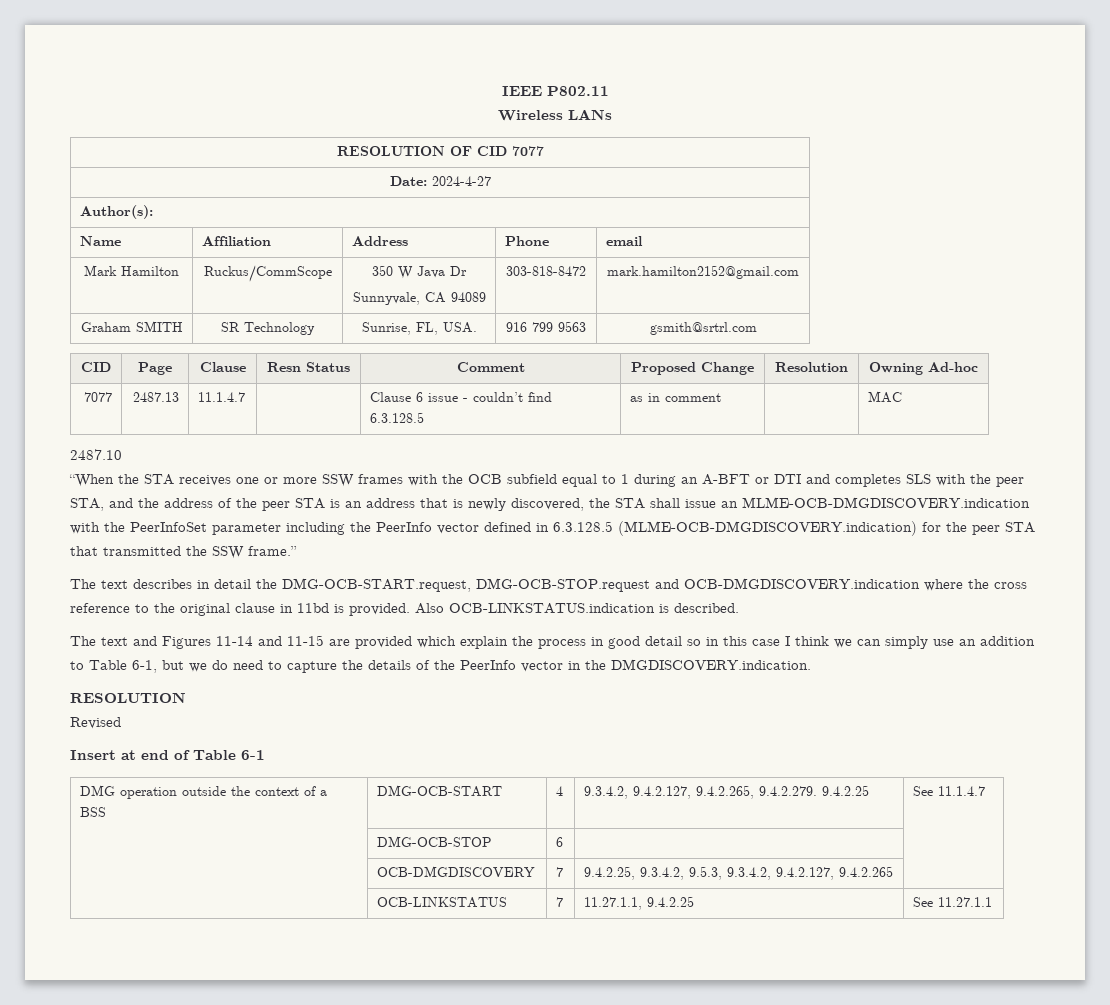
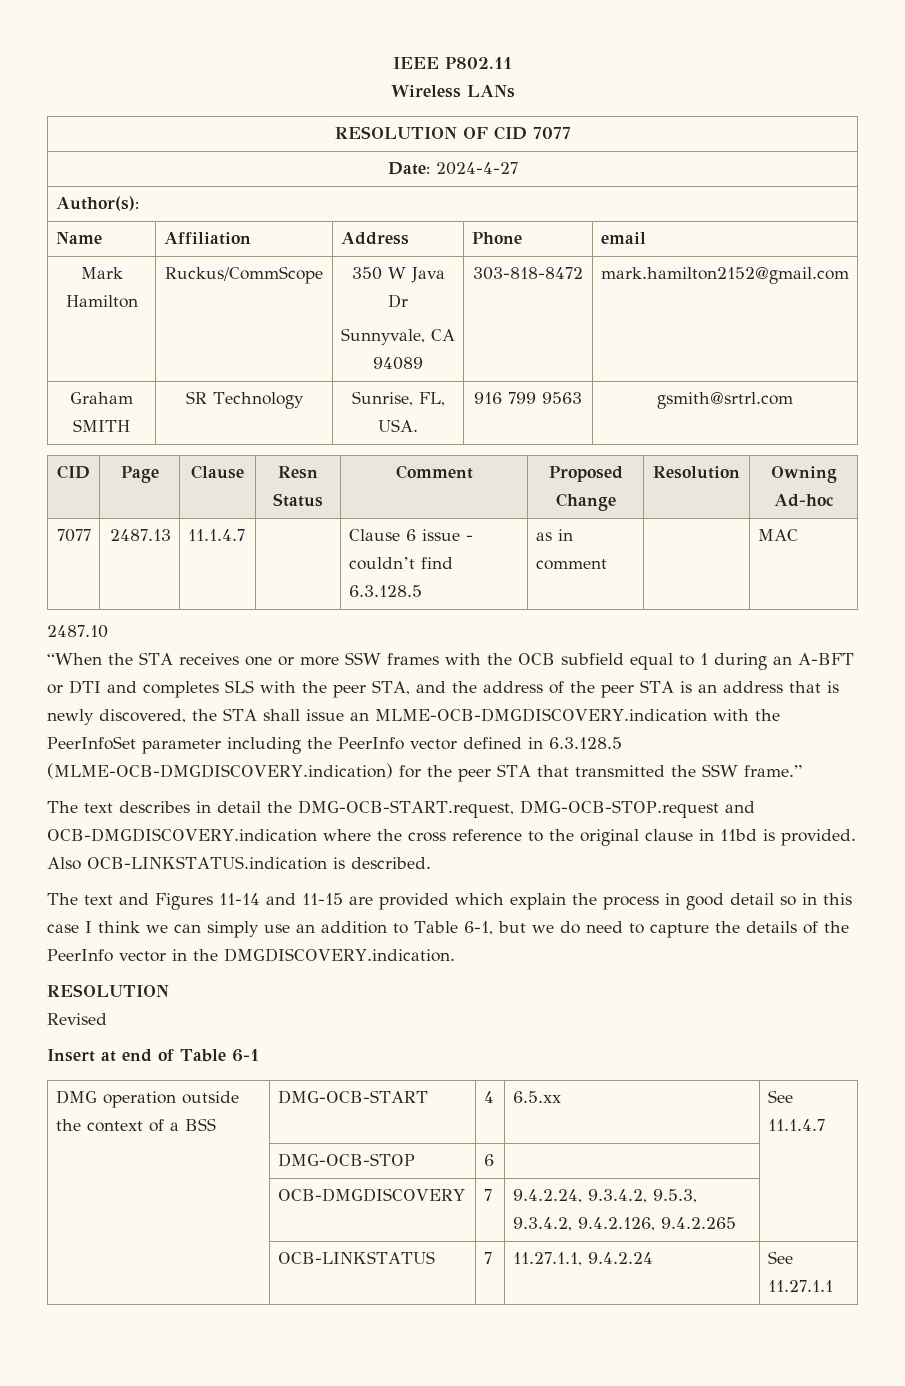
- DMG operation outside the context of a BSS | DMG-OCB-START | 4 | 9.3.4.2, 9.4.2.127, 9.4.2.265, 9.4.2.279. 9.4.2.25 | See 11.1.4.7
+ DMG operation outside the context of a BSS | DMG-OCB-START | 4 | 6.5.xx | See 11.1.4.7
- | OCB-DMGDISCOVERY | 7 | 9.4.2.25, 9.3.4.2, 9.5.3, 9.3.4.2, 9.4.2.127, 9.4.2.265 |
+ | OCB-DMGDISCOVERY | 7 | 9.4.2.24, 9.3.4.2, 9.5.3, 9.3.4.2, 9.4.2.126, 9.4.2.265 |
- | OCB-LINKSTATUS | 7 | 11.27.1.1, 9.4.2.25 | See 11.27.1.1
+ | OCB-LINKSTATUS | 7 | 11.27.1.1, 9.4.2.24 | See 11.27.1.1

